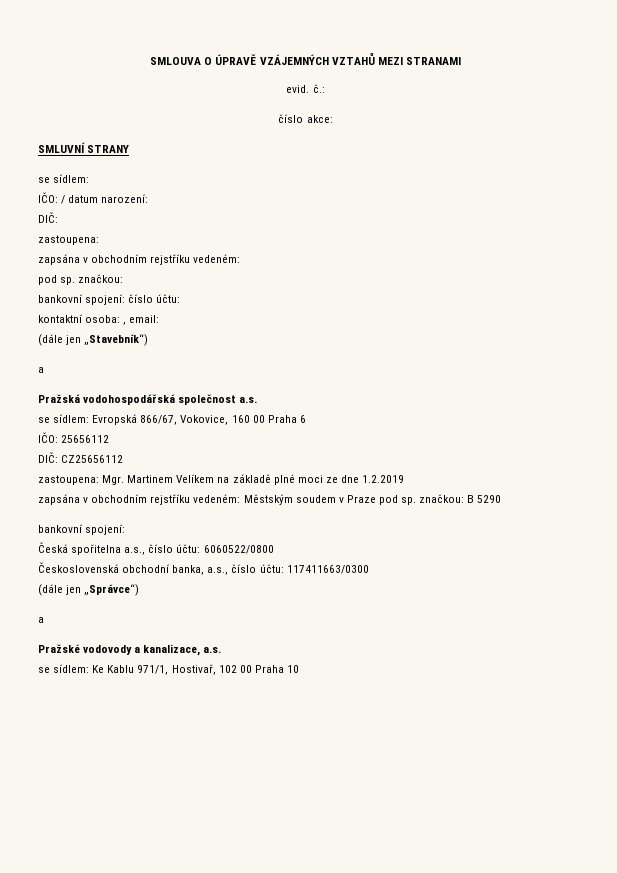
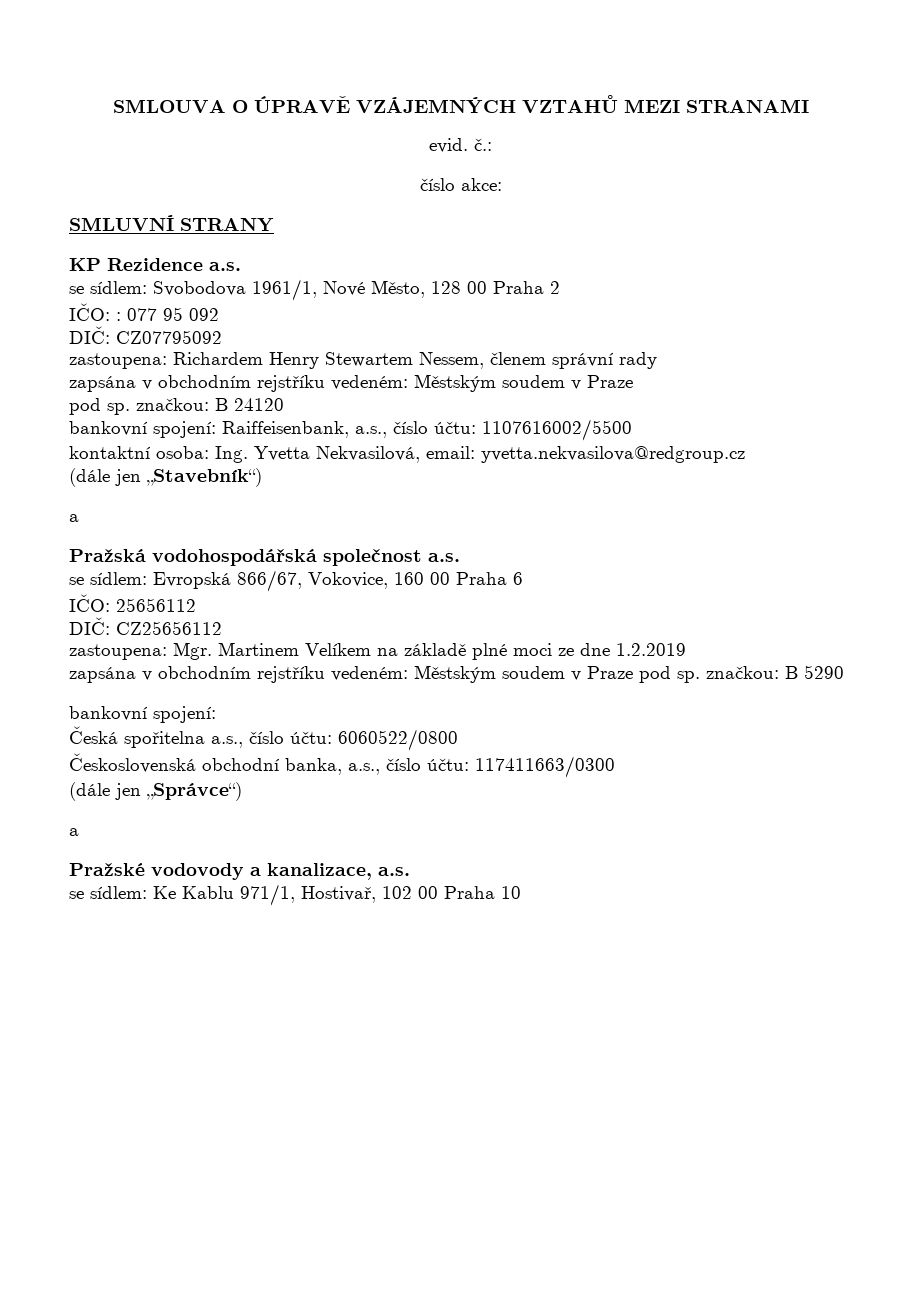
  SMLUVNÍ STRANY
- se sídlem:
- IČO: / datum narození:
- DIČ:
- zastoupena:
- zapsána v obchodním rejstříku vedeném:
- pod sp. značkou:
- bankovní spojení: číslo účtu:
+ KP Rezidence a.s.
+ se sídlem: Svobodova 1961/1, Nové Město, 128 00 Praha 2
+ IČO: : 077 95 092
+ DIČ: CZ07795092
+ zastoupena: Richardem Henry Stewartem Nessem, členem správní rady
+ zapsána v obchodním rejstříku vedeném: Městským soudem v Praze
+ pod sp. značkou: B 24120
+ bankovní spojení: Raiffeisenbank, a.s., číslo účtu: 1107616002/5500
- kontaktní osoba: , email:
+ kontaktní osoba: Ing. Yvetta Nekvasilová, email: yvetta.nekvasilova@redgroup.cz

